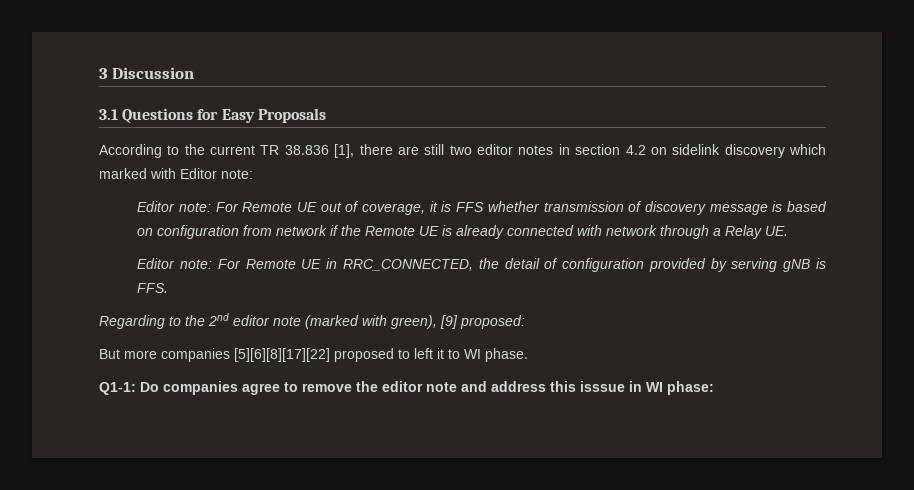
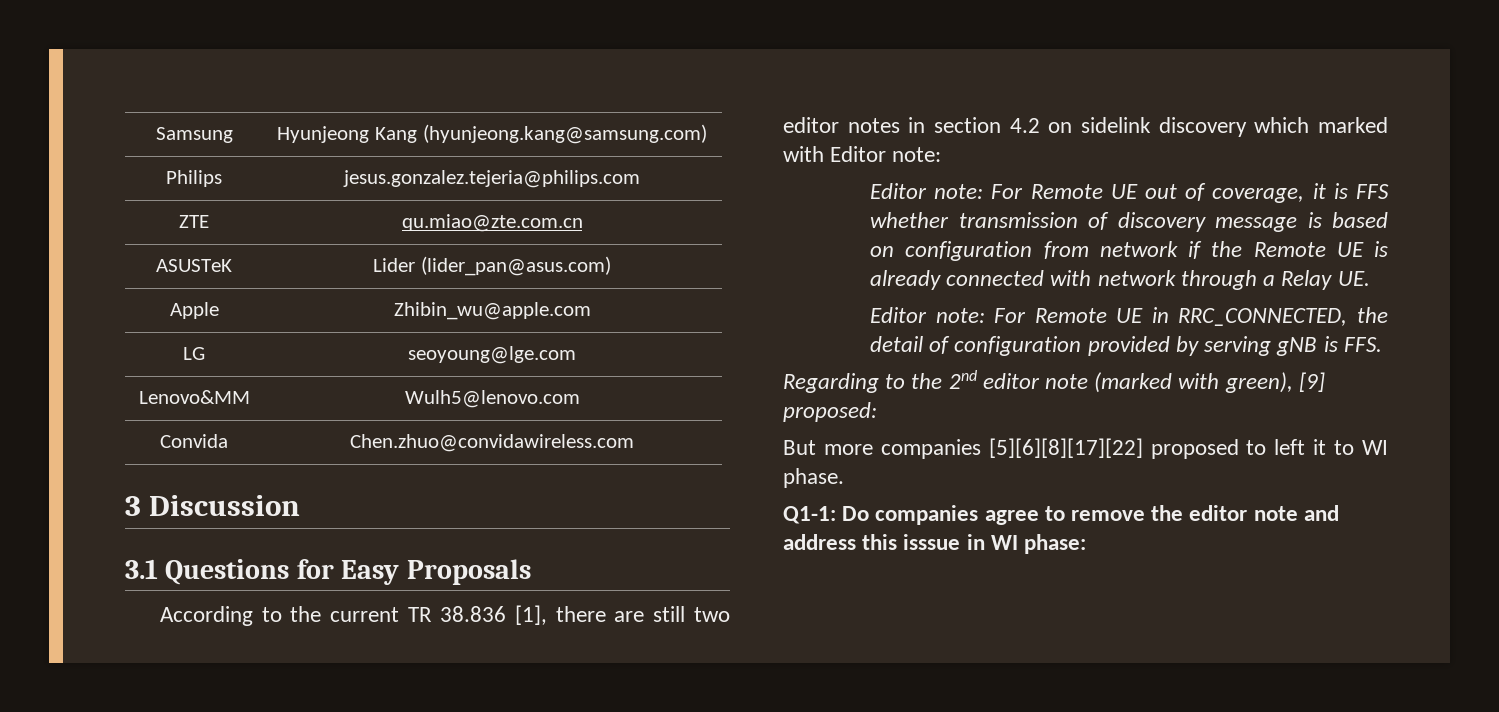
+ Samsung | Hyunjeong Kang (hyunjeong.kang@samsung.com)
+ Philips | jesus.gonzalez.tejeria@philips.com
+ ZTE | qu.miao@zte.com.cn
+ ASUSTeK | Lider (lider_pan@asus.com)
+ Apple | Zhibin_wu@apple.com
+ LG | seoyoung@lge.com
+ Lenovo&MM | Wulh5@lenovo.com
+ Convida | Chen.zhuo@convidawireless.com

